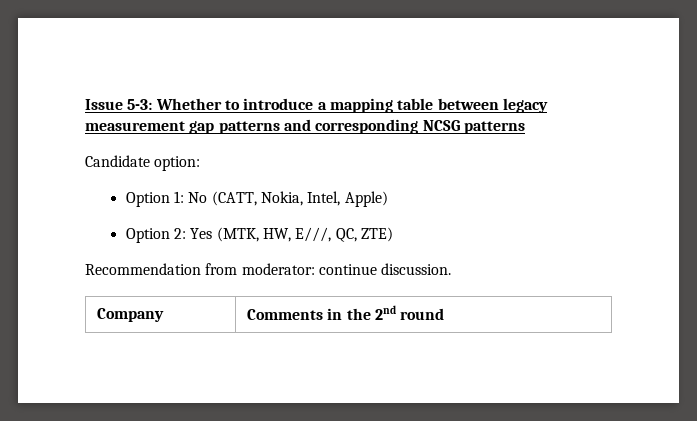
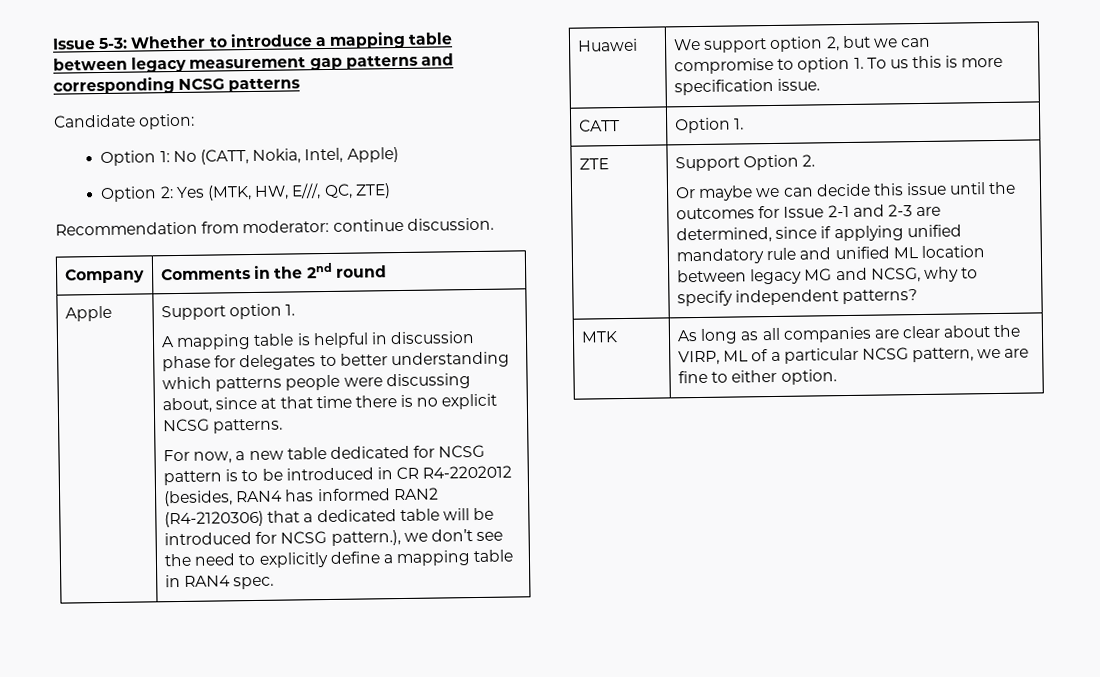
+ Apple | Support option 1.
+ A mapping table is helpful in discussion phase for delegates to better understanding which patterns people were discussing about, since at that time there is no explicit NCSG patterns.
+ For now, a new table dedicated for NCSG pattern is to be introduced in CR R4-2202012 (besides, RAN4 has informed RAN2 (R4-2120306) that a dedicated table will be introduced for NCSG pattern.), we don’t see the need to explicitly define a mapping table in RAN4 spec.
+ Huawei | We support option 2, but we can compromise to option 1. To us this is more specification issue.
+ CATT | Option 1.
+ ZTE | Support Option 2.
+ Or maybe we can decide this issue until the outcomes for Issue 2-1 and 2-3 are determined, since if applying unified mandatory rule and unified ML location between legacy MG and NCSG, why to specify independent patterns?
+ MTK | As long as all companies are clear about the VIRP, ML of a particular NCSG pattern, we are fine to either option.

